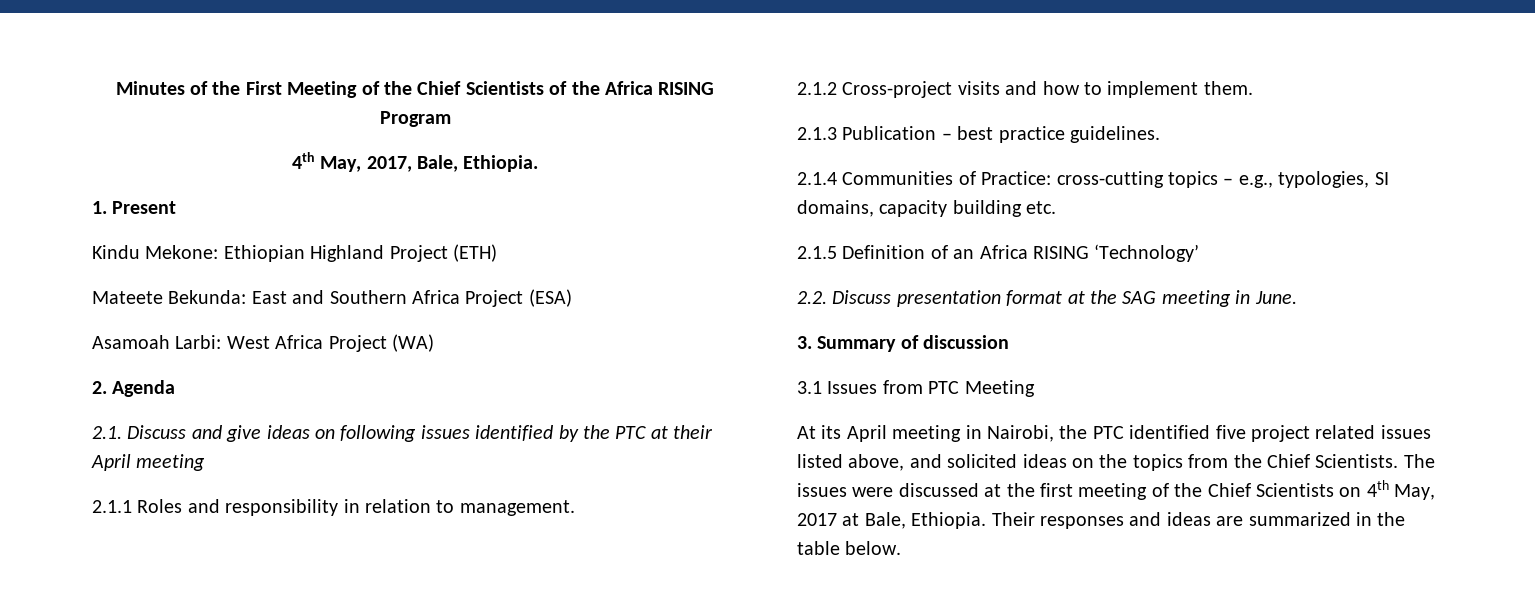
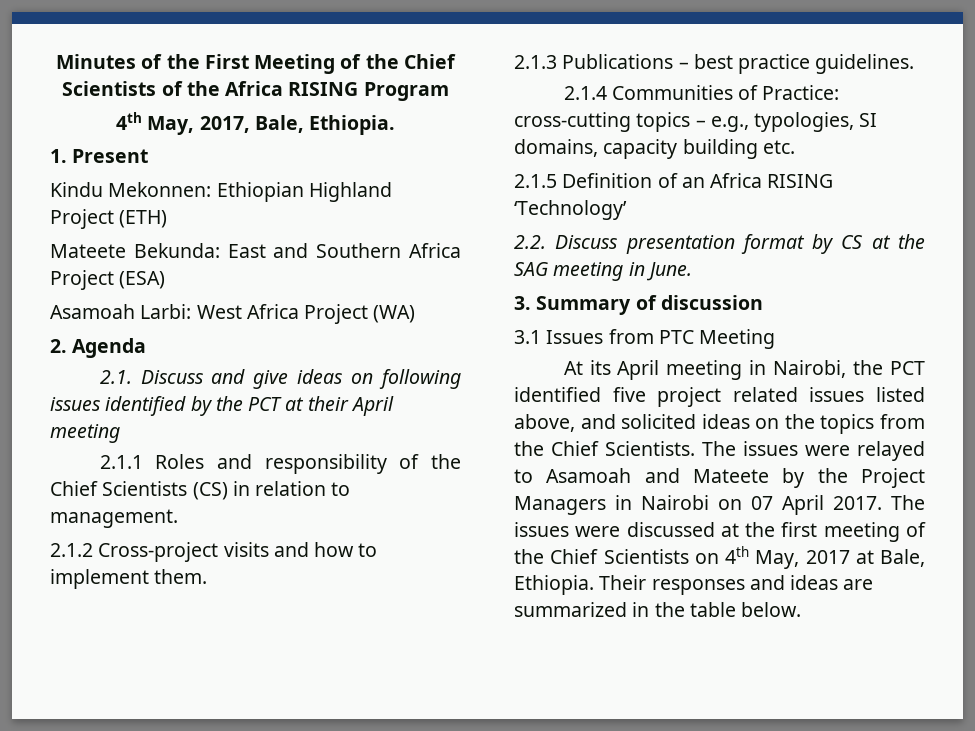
- Kindu Mekone: Ethiopian Highland Project (ETH)
+ Kindu Mekonnen: Ethiopian Highland Project (ETH)
- 2.1. Discuss and give ideas on following issues identified by the PTC at their April meeting
+ 2.1. Discuss and give ideas on following issues identified by the PCT at their April meeting
- 2.1.1 Roles and responsibility in relation to management.
+ 2.1.1 Roles and responsibility of the Chief Scientists (CS) in relation to management.
- 2.1.3 Publication – best practice guidelines.
+ 2.1.3 Publications – best practice guidelines.
- 2.2. Discuss presentation format at the SAG meeting in June.
+ 2.2. Discuss presentation format by CS at the SAG meeting in June.
- At its April meeting in Nairobi, the PTC identified five project related issues listed above, and solicited ideas on the topics from the Chief Scientists.
+ At its April meeting in Nairobi, the PCT identified five project related issues listed above, and solicited ideas on the topics from the Chief Scientists.
- The issues were discussed at the first meeting of the Chief Scientists on 4th May, 2017 at Bale, Ethiopia.
+ The issues were relayed to Asamoah and Mateete by the Project Managers in Nairobi on 07 April 2017. The issues were discussed at the first meeting of the Chief Scientists on 4th May, 2017 at Bale, Ethiopia.

